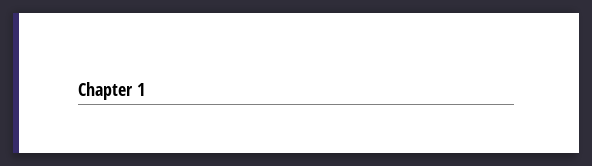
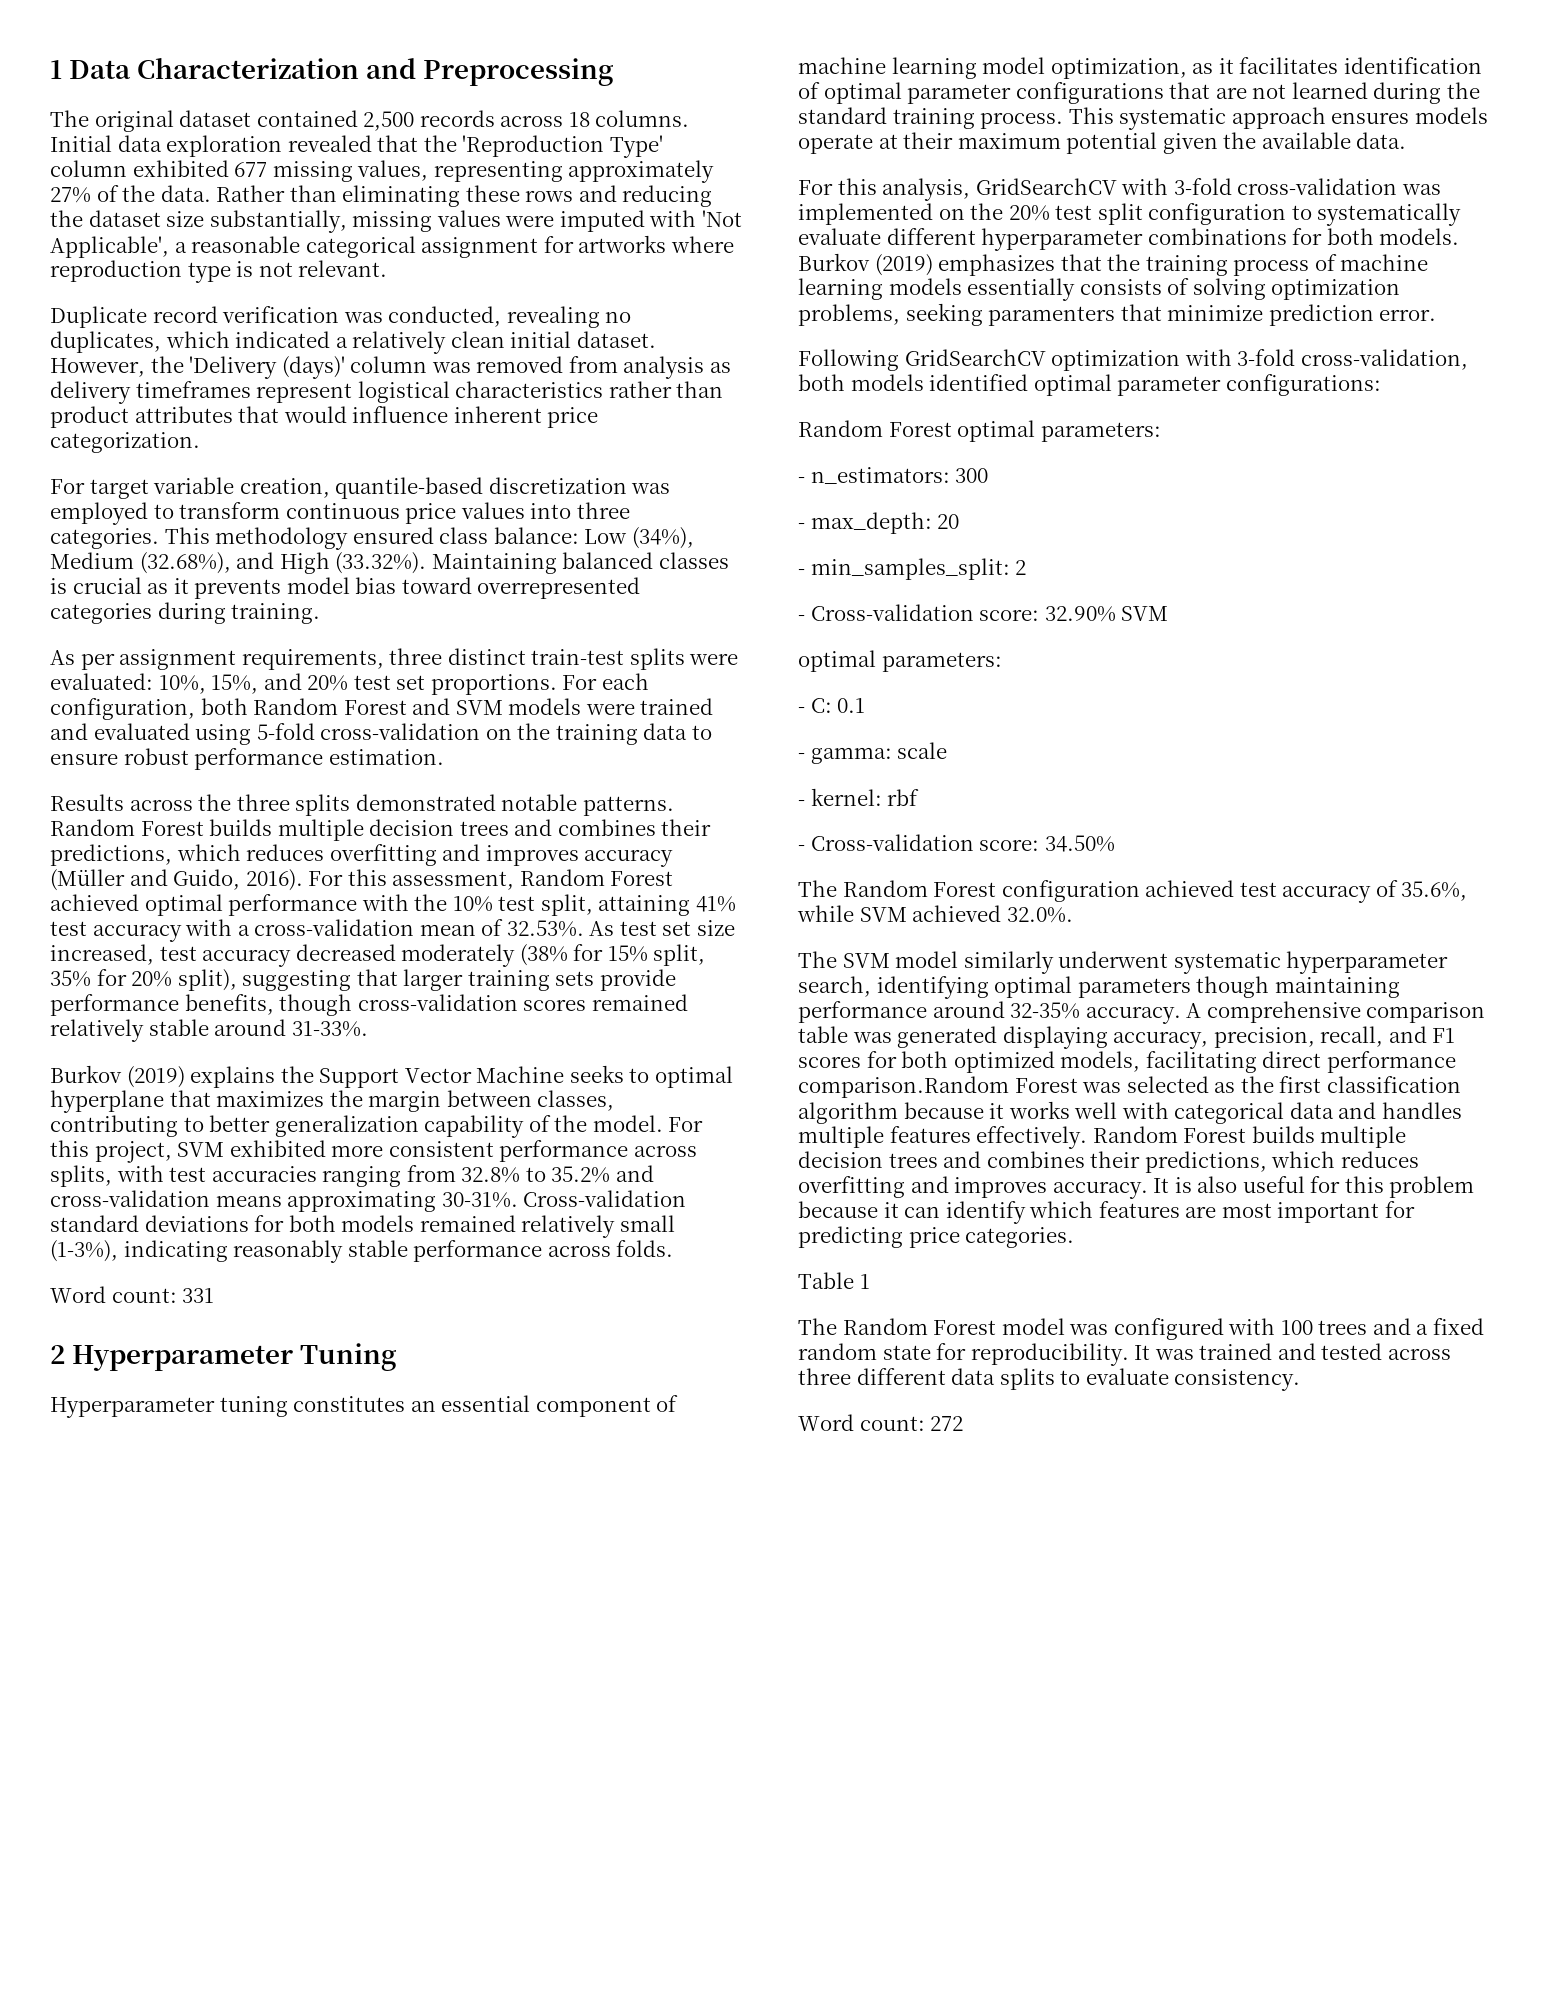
- Chapter 1
+ 1 Data Characterization and Preprocessing
+ The original dataset contained 2,500 records across 18 columns. Initial data exploration revealed that the 'Reproduction Type' column exhibited 677 missing values, representing approximately 27% of the data. Rather than eliminating these rows and reducing the dataset size substantially, missing values were imputed with 'Not Applicable', a reasonable categorical assignment for artworks where reproduction type is not relevant.
+ Duplicate record verification was conducted, revealing no duplicates, which indicated a relatively clean initial dataset. However, the 'Delivery (days)' column was removed from analysis as delivery timeframes represent logistical characteristics rather than product attributes that would influence inherent price categorization.
+ For target variable creation, quantile-based discretization was employed to transform continuous price values into three categories. This methodology ensured class balance: Low (34%), Medium (32.68%), and High (33.32%). Maintaining balanced classes is crucial as it prevents model bias toward overrepresented categories during training.
+ As per assignment requirements, three distinct train-test splits were evaluated: 10%, 15%, and 20% test set proportions. For each configuration, both Random Forest and SVM models were trained and evaluated using 5-fold cross-validation on the training data to ensure robust performance estimation.
+ Results across the three splits demonstrated notable patterns. Random Forest builds multiple decision trees and combines their predictions, which reduces overfitting and improves accuracy (Müller and Guido, 2016). For this assessment, Random Forest achieved optimal performance with the 10% test split, attaining 41% test accuracy with a cross-validation mean of 32.53%. As test set size increased, test accuracy decreased moderately (38% for 15% split, 35% for 20% split), suggesting that larger training sets provide performance benefits, though cross-validation scores remained relatively stable around 31-33%.
+ Burkov (2019) explains the Support Vector Machine seeks to optimal hyperplane that maximizes the margin between classes, contributing to better generalization capability of the model. For this project, SVM exhibited more consistent performance across splits, with test accuracies ranging from 32.8% to 35.2% and cross-validation means approximating 30-31%. Cross-validation standard deviations for both models remained relatively small (1-3%), indicating reasonably stable performance across folds.
+ Word count: 331
+ 2 Hyperparameter Tuning
+ Hyperparameter tuning constitutes an essential component of machine learning model optimization, as it facilitates identification of optimal parameter configurations that are not learned during the standard training process. This systematic approach ensures models operate at their maximum potential given the available data.
+ For this analysis, GridSearchCV with 3-fold cross-validation was implemented on the 20% test split configuration to systematically evaluate different hyperparameter combinations for both models. Burkov (2019) emphasizes that the training process of machine learning models essentially consists of solving optimization problems, seeking paramenters that minimize prediction error.
+ Following GridSearchCV optimization with 3-fold cross-validation, both models identified optimal parameter configurations:
+ Random Forest optimal parameters:
+ - n_estimators: 300
+ - max_depth: 20
+ - min_samples_split: 2
+ - Cross-validation score: 32.90% SVM
+ optimal parameters:
+ - C: 0.1
+ - gamma: scale
+ - kernel: rbf
+ - Cross-validation score: 34.50%
+ The Random Forest configuration achieved test accuracy of 35.6%, while SVM achieved 32.0%.
+ The SVM model similarly underwent systematic hyperparameter search, identifying optimal parameters though maintaining performance around 32-35% accuracy. A comprehensive comparison table was generated displaying accuracy, precision, recall, and F1 scores for both optimized models, facilitating direct performance comparison.Random Forest was selected as the first classification algorithm because it works well with categorical data and handles multiple features effectively. Random Forest builds multiple decision trees and combines their predictions, which reduces overfitting and improves accuracy. It is also useful for this problem because it can identify which features are most important for predicting price categories.
+ Table 1
+ The Random Forest model was configured with 100 trees and a fixed random state for reproducibility. It was trained and tested across three different data splits to evaluate consistency.
+ Word count: 272

